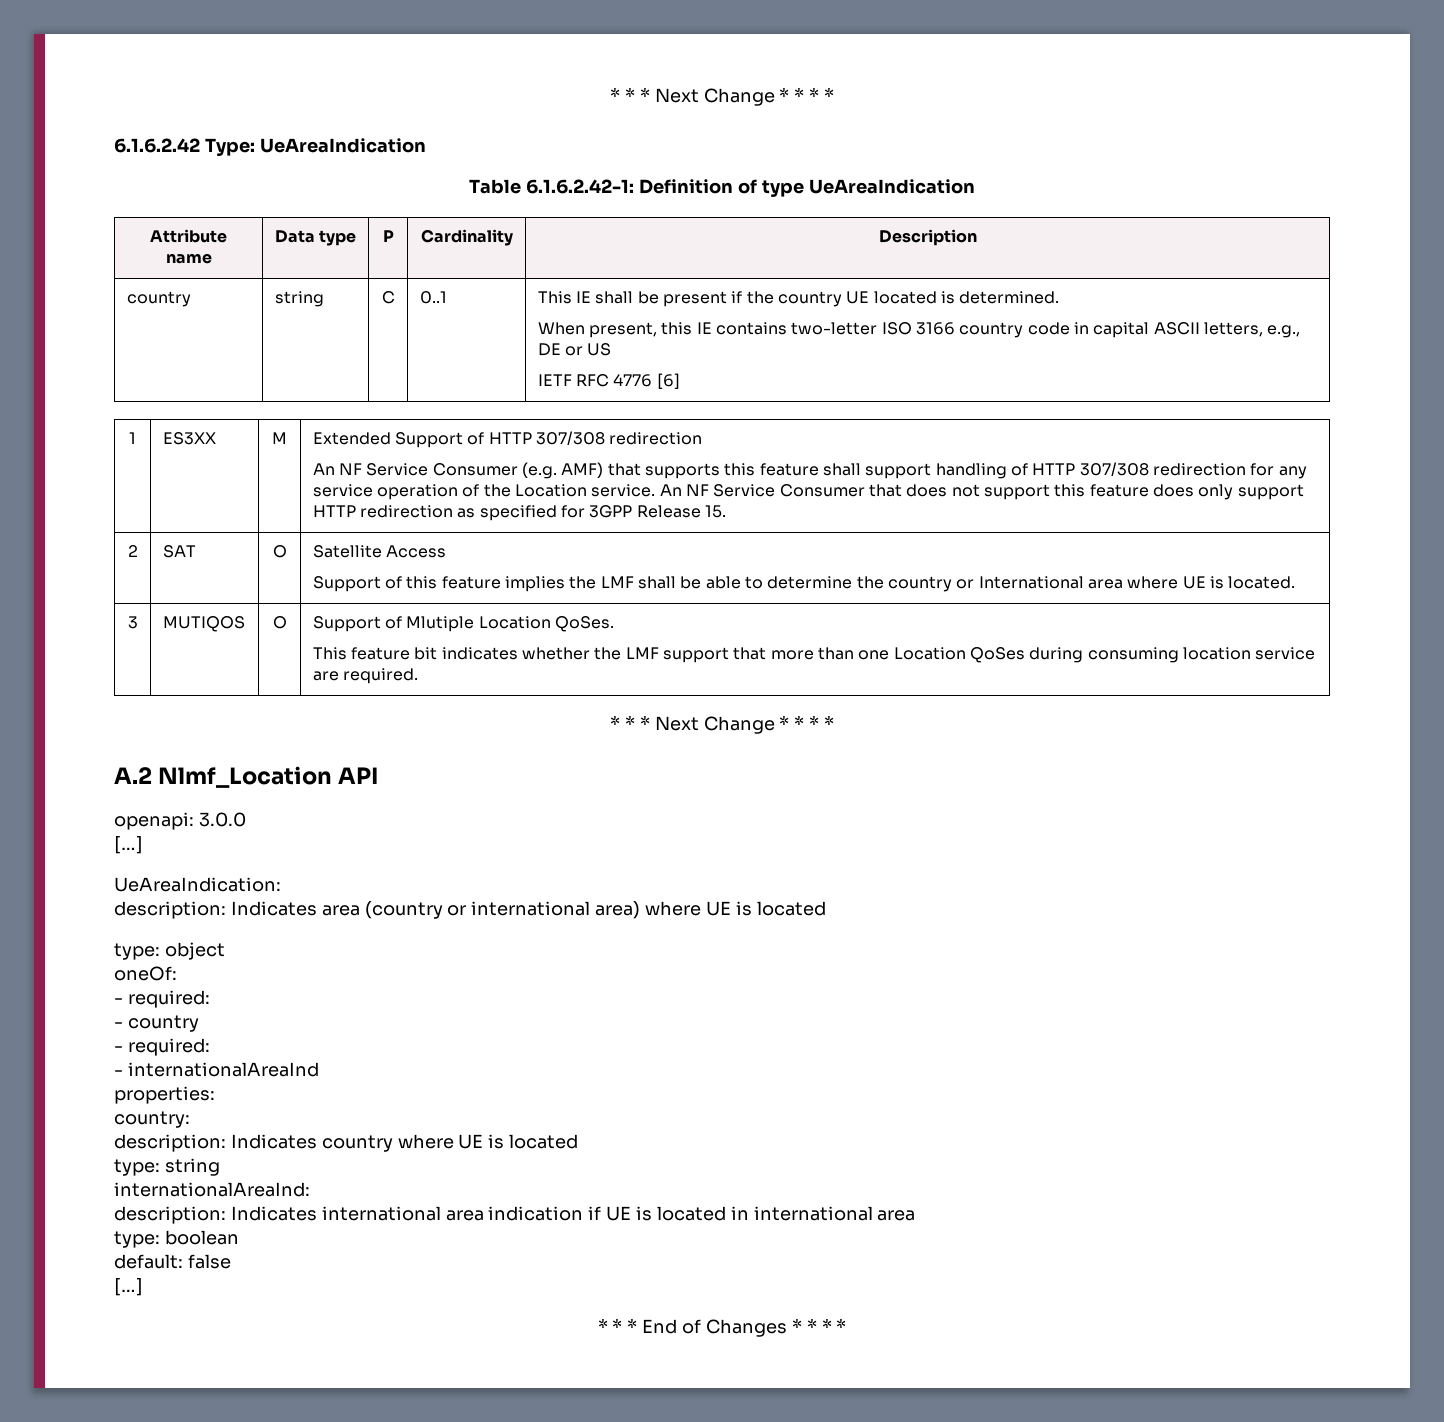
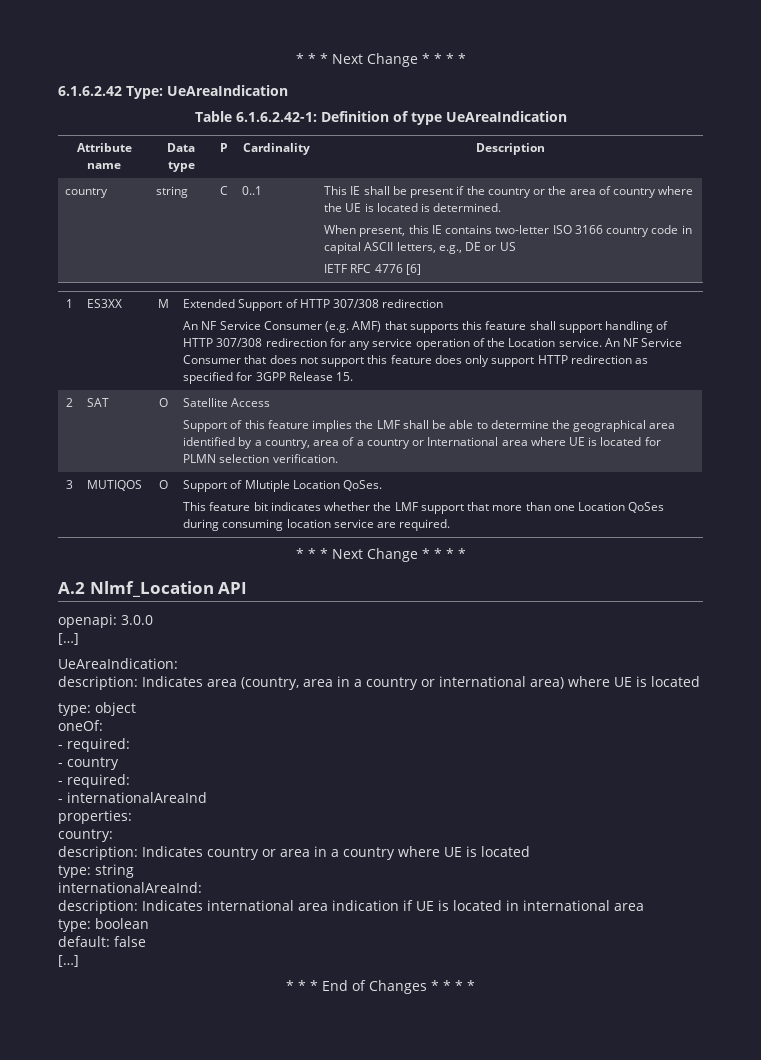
- This IE shall be present if the country UE located is determined.
+ This IE shall be present if the country or the area of country where the UE is located is determined.
  2 | SAT | O | Satellite Access
- Support of this feature implies the LMF shall be able to determine the country or International area where UE is located.
+ Support of this feature implies the LMF shall be able to determine the geographical area identified by a country, area of a country or International area where UE is located for PLMN selection verification.
- description: Indicates area (country or international area) where UE is located
+ description: Indicates area (country, area in a country or international area) where UE is located
- description: Indicates country where UE is located
+ description: Indicates country or area in a country where UE is located

